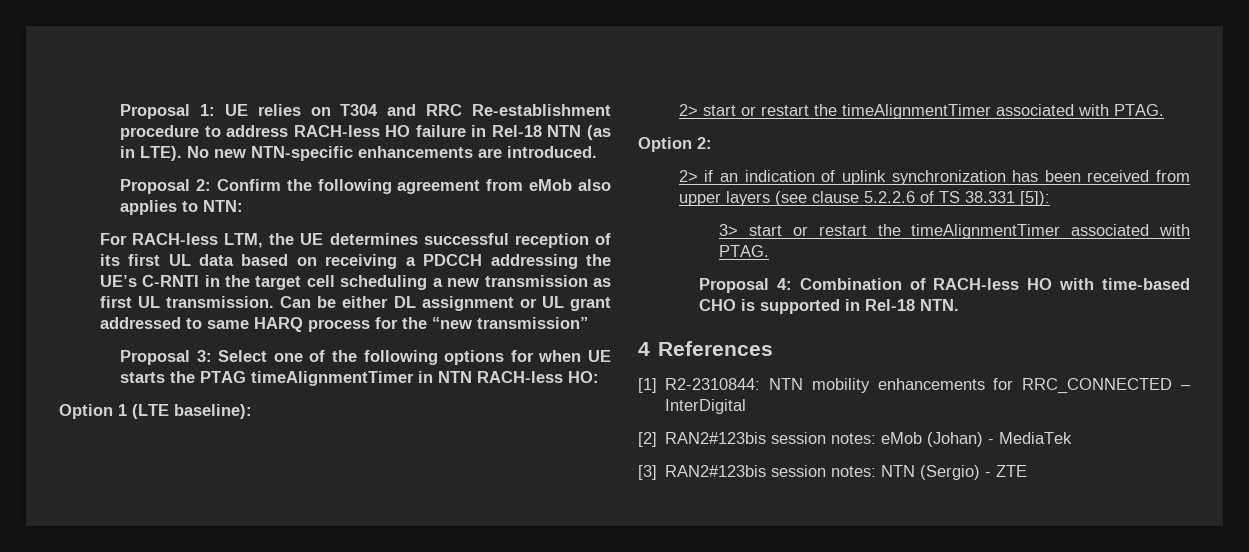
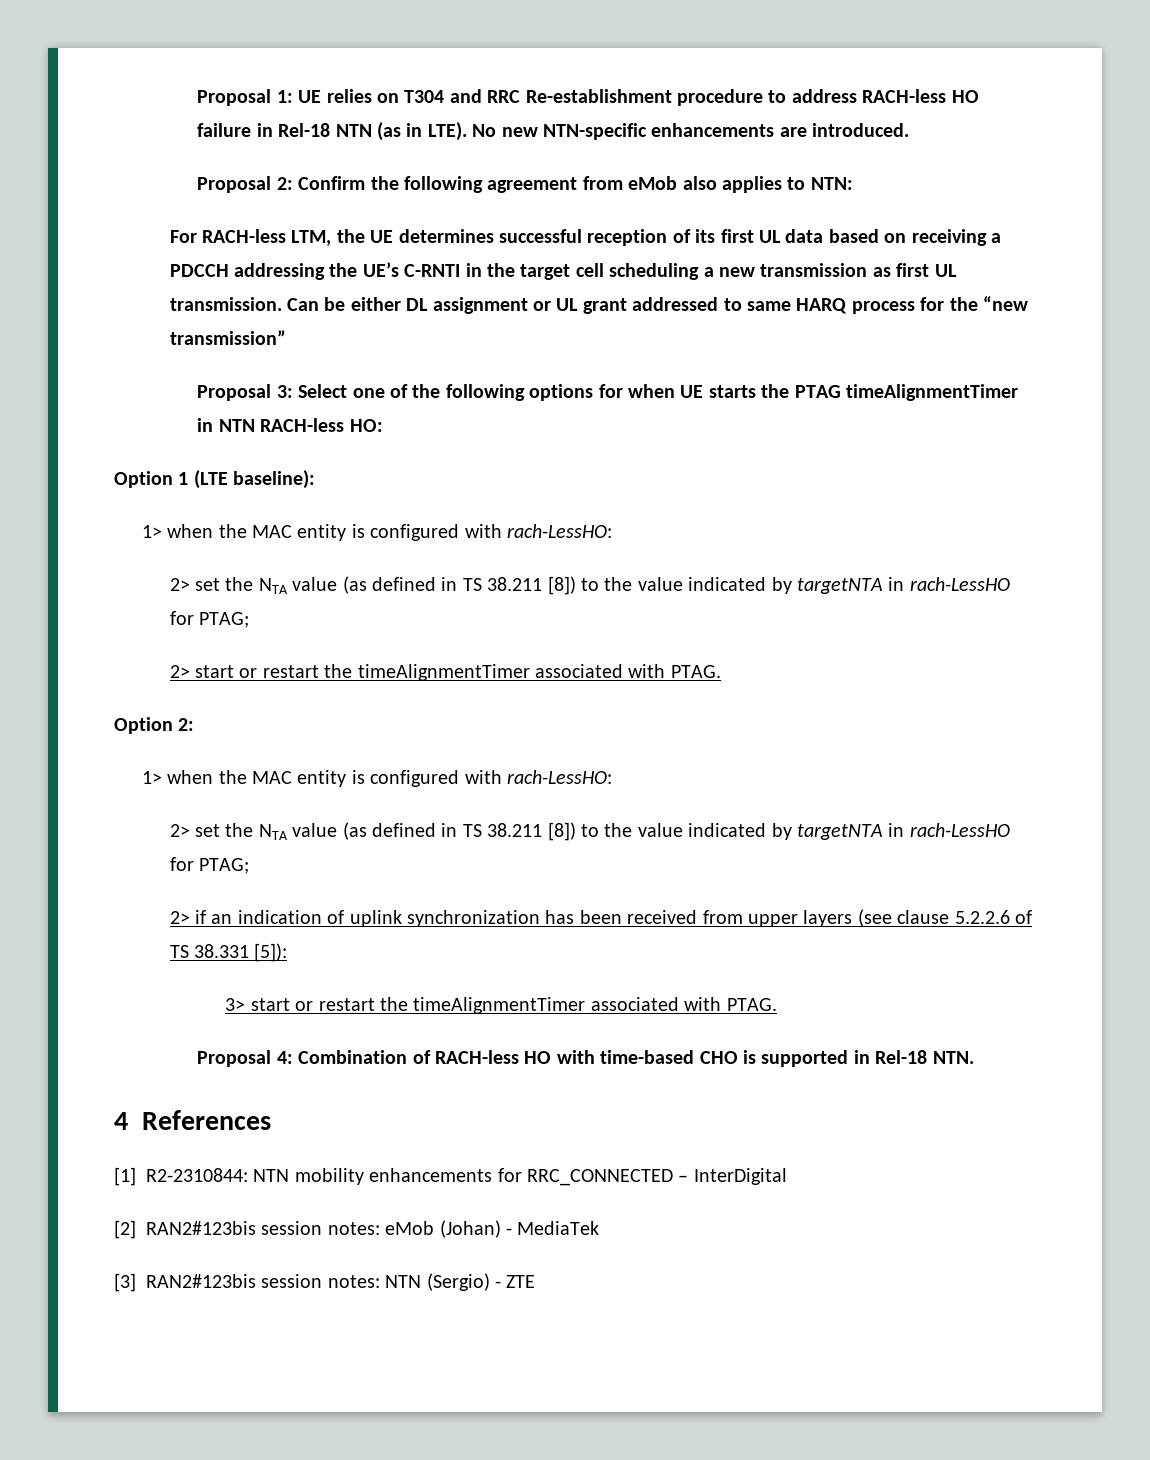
  Option 1 (LTE baseline):
+ 1> when the MAC entity is configured with rach-LessHO:
+ 2> set the NTA value (as defined in TS 38.211 [8]) to the value indicated by targetNTA in rach-LessHO for PTAG;
  Option 2:
+ 1> when the MAC entity is configured with rach-LessHO:
+ 2> set the NTA value (as defined in TS 38.211 [8]) to the value indicated by targetNTA in rach-LessHO for PTAG;

